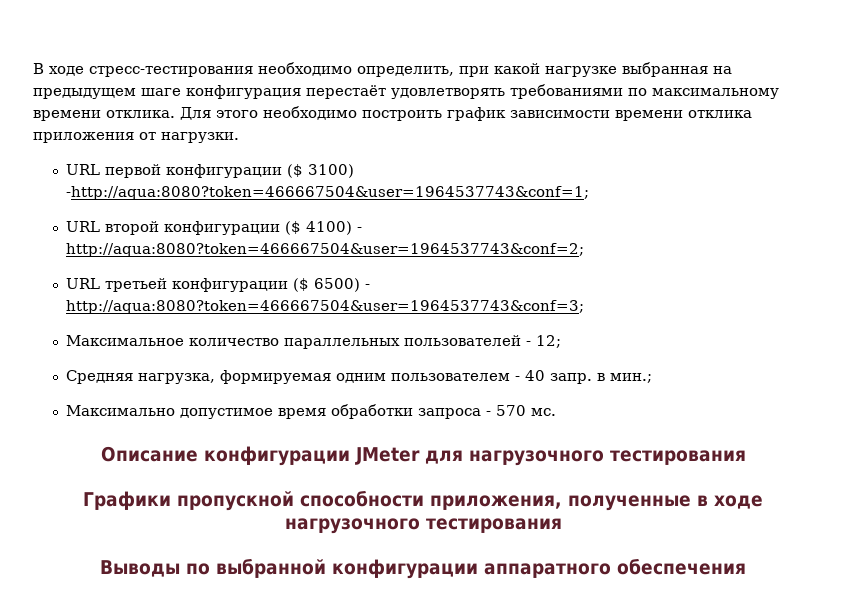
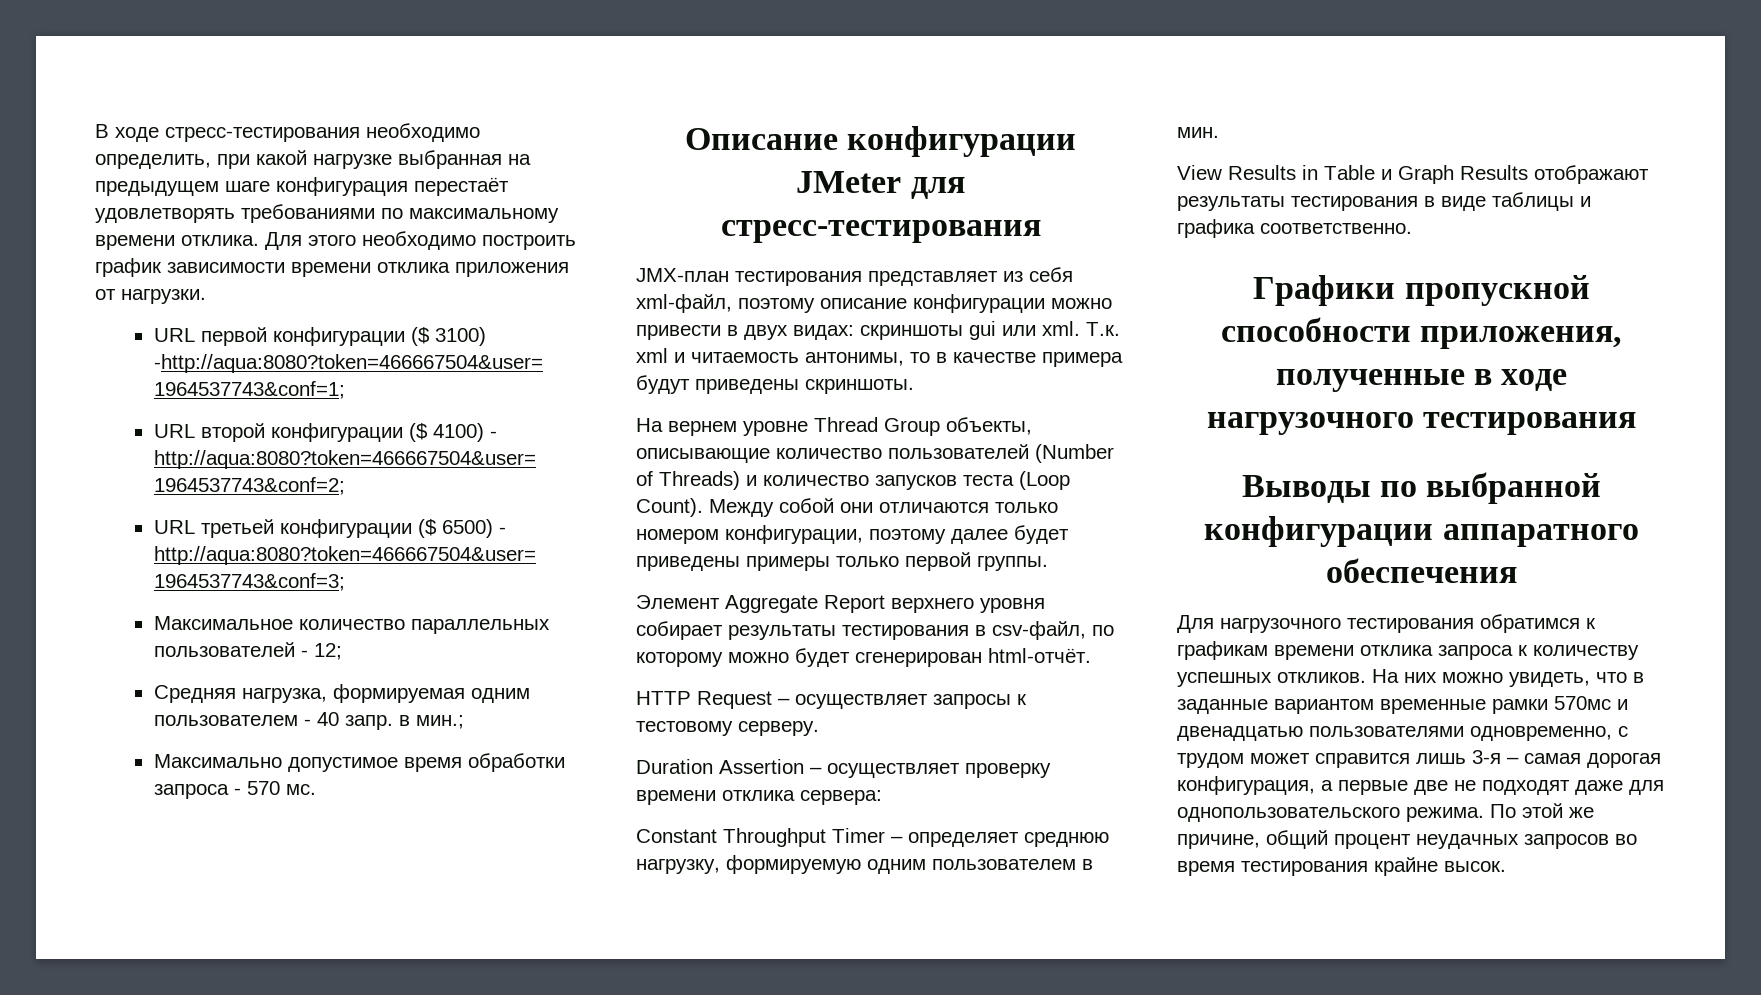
- Описание конфигурации JMeter для нагрузочного тестирования
+ Описание конфигурации JMeter для стресс-тестирования
+ JMX-план тестирования представляет из себя xml-файл, поэтому описание конфигурации можно привести в двух видах: скриншоты gui или xml. Т.к. xml и читаемость антонимы, то в качестве примера будут приведены скриншоты.
+ На вернем уровне Thread Group объекты, описывающие количество пользователей (Number of Threads) и количество запусков теста (Loop Count). Между собой они отличаются только номером конфигурации, поэтому далее будет приведены примеры только первой группы.
+ Элемент Aggregate Report верхнего уровня собирает результаты тестирования в csv-файл, по которому можно будет сгенерирован html-отчёт.
+ HTTP Request – осуществляет запросы к тестовому серверу.
+ Duration Assertion – осуществляет проверку времени отклика сервера:
+ Constant Throughput Timer – определяет среднюю нагрузку, формируемую одним пользователем в мин.
+ View Results in Table и Graph Results отображают результаты тестирования в виде таблицы и графика соответственно.
+ Для нагрузочного тестирования обратимся к графикам времени отклика запроса к количеству успешных откликов. На них можно увидеть, что в заданные вариантом временные рамки 570мс и двенадцатью пользователями одновременно, с трудом может справится лишь 3-я – самая дорогая конфигурация, а первые две не подходят даже для однопользовательского режима. По этой же причине, общий процент неудачных запросов во время тестирования крайне высок.

